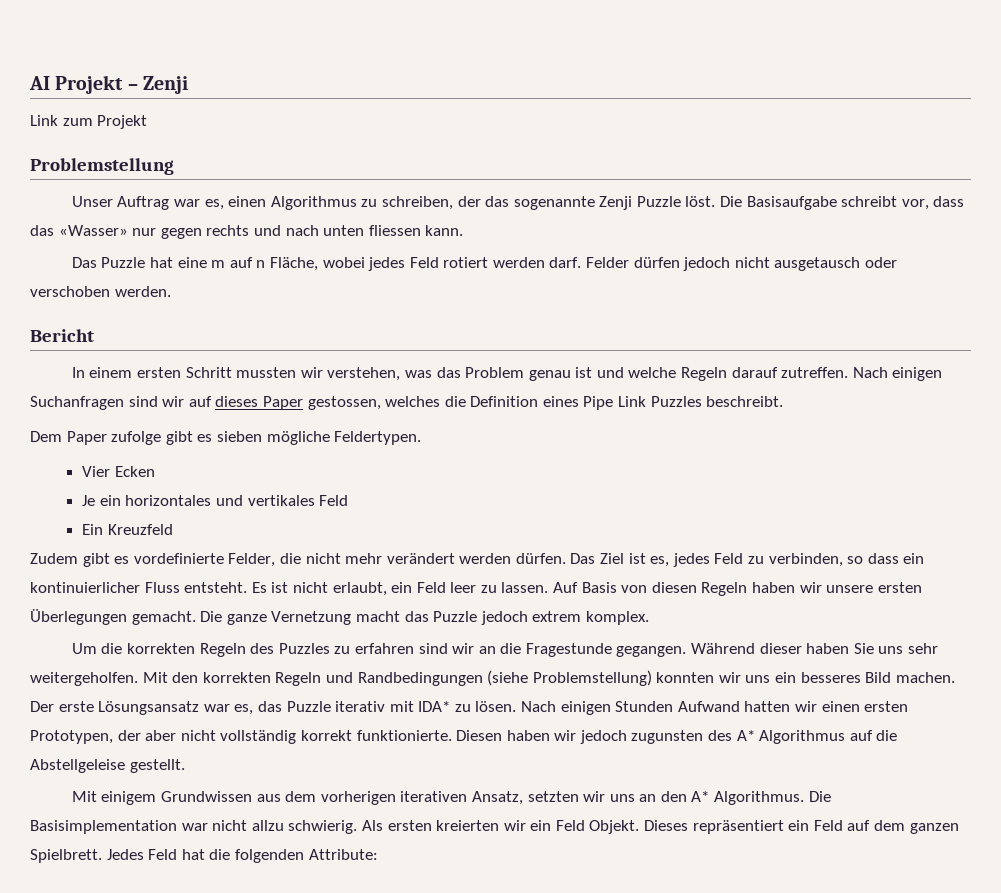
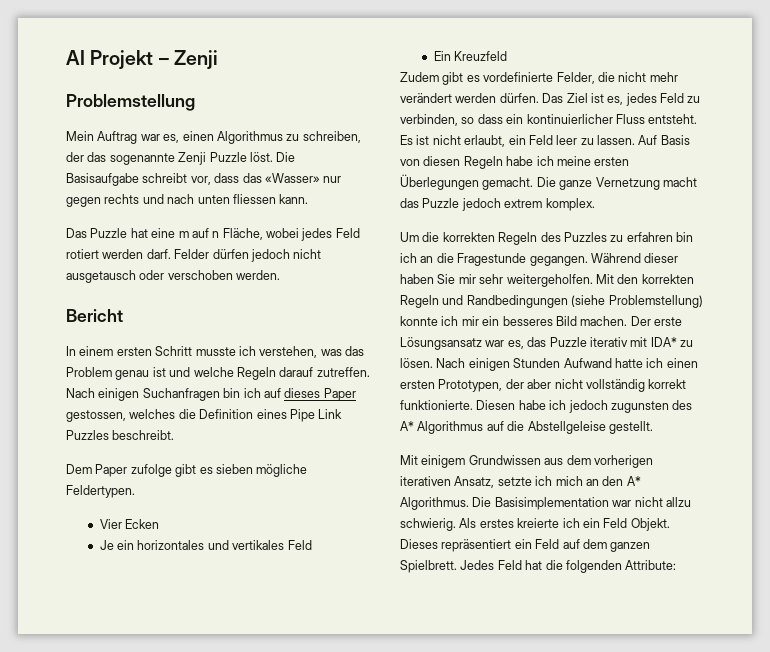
- Link zum Projekt
- Unser Auftrag war es, einen Algorithmus zu schreiben, der das sogenannte Zenji Puzzle löst.
+ Mein Auftrag war es, einen Algorithmus zu schreiben, der das sogenannte Zenji Puzzle löst.
- In einem ersten Schritt mussten wir verstehen, was das Problem genau ist und welche Regeln darauf zutreffen.
+ In einem ersten Schritt musste ich verstehen, was das Problem genau ist und welche Regeln darauf zutreffen.
- Nach einigen Suchanfragen sind wir auf dieses Paper gestossen, welches die Definition eines Pipe Link Puzzles beschreibt.
+ Nach einigen Suchanfragen bin ich auf dieses Paper gestossen, welches die Definition eines Pipe Link Puzzles beschreibt.
- Auf Basis von diesen Regeln haben wir unsere ersten Überlegungen gemacht.
+ Auf Basis von diesen Regeln habe ich meine ersten Überlegungen gemacht.
- Um die korrekten Regeln des Puzzles zu erfahren sind wir an die Fragestunde gegangen.
+ Um die korrekten Regeln des Puzzles zu erfahren bin ich an die Fragestunde gegangen.
- Während dieser haben Sie uns sehr weitergeholfen.
+ Während dieser haben Sie mir sehr weitergeholfen.
- Mit den korrekten Regeln und Randbedingungen (siehe Problemstellung) konnten wir uns ein besseres Bild machen.
+ Mit den korrekten Regeln und Randbedingungen (siehe Problemstellung) konnte ich mir ein besseres Bild machen.
- Nach einigen Stunden Aufwand hatten wir einen ersten Prototypen, der aber nicht vollständig korrekt funktionierte.
+ Nach einigen Stunden Aufwand hatte ich einen ersten Prototypen, der aber nicht vollständig korrekt funktionierte.
- Diesen haben wir jedoch zugunsten des A* Algorithmus auf die Abstellgeleise gestellt.
+ Diesen habe ich jedoch zugunsten des A* Algorithmus auf die Abstellgeleise gestellt.
- Mit einigem Grundwissen aus dem vorherigen iterativen Ansatz, setzten wir uns an den A* Algorithmus.
+ Mit einigem Grundwissen aus dem vorherigen iterativen Ansatz, setzte ich mich an den A* Algorithmus.
- Als ersten kreierten wir ein Feld Objekt.
+ Als erstes kreierte ich ein Feld Objekt.

